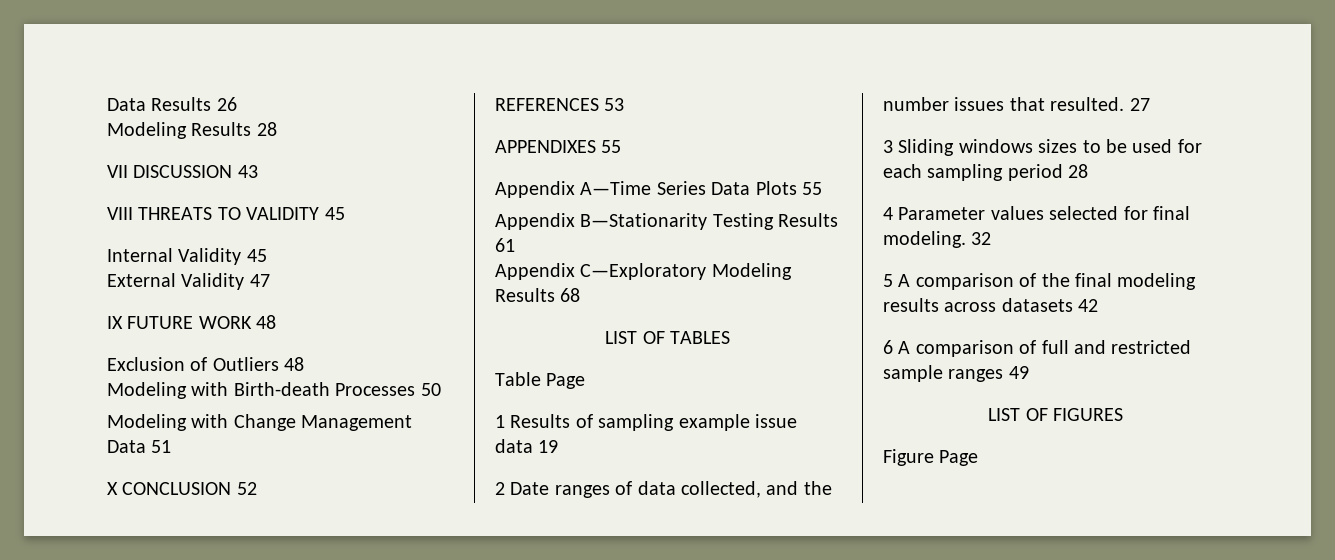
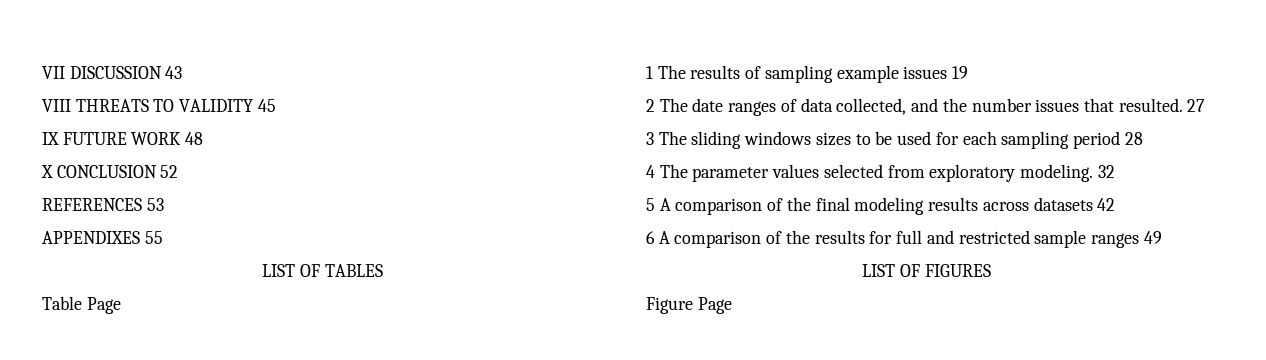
- Data Results 26
- Modeling Results 28
- Internal Validity 45
- External Validity 47
  IX FUTURE WORK 48
- Exclusion of Outliers 48
- Modeling with Birth-death Processes 50
- Modeling with Change Management Data 51
- Appendix A—Time Series Data Plots 55
- Appendix B—Stationarity Testing Results 61
- Appendix C—Exploratory Modeling Results 68
- 1 Results of sampling example issue data 19
+ 1 The results of sampling example issues 19
- 2 Date ranges of data collected, and the number issues that resulted.
+ 2 The date ranges of data collected, and the number issues that resulted.
- 3 Sliding windows sizes to be used for each sampling period 28
+ 3 The sliding windows sizes to be used for each sampling period 28
- 4 Parameter values selected for final modeling.
+ 4 The parameter values selected from exploratory modeling.
- 6 A comparison of full and restricted sample ranges 49
+ 6 A comparison of the results for full and restricted sample ranges 49

